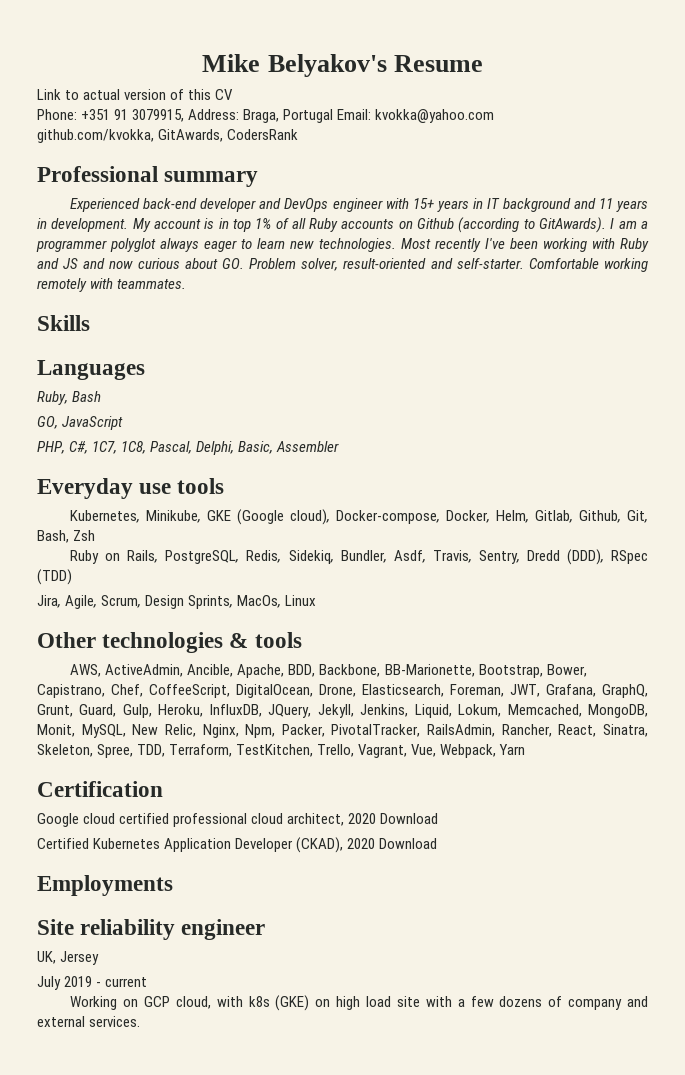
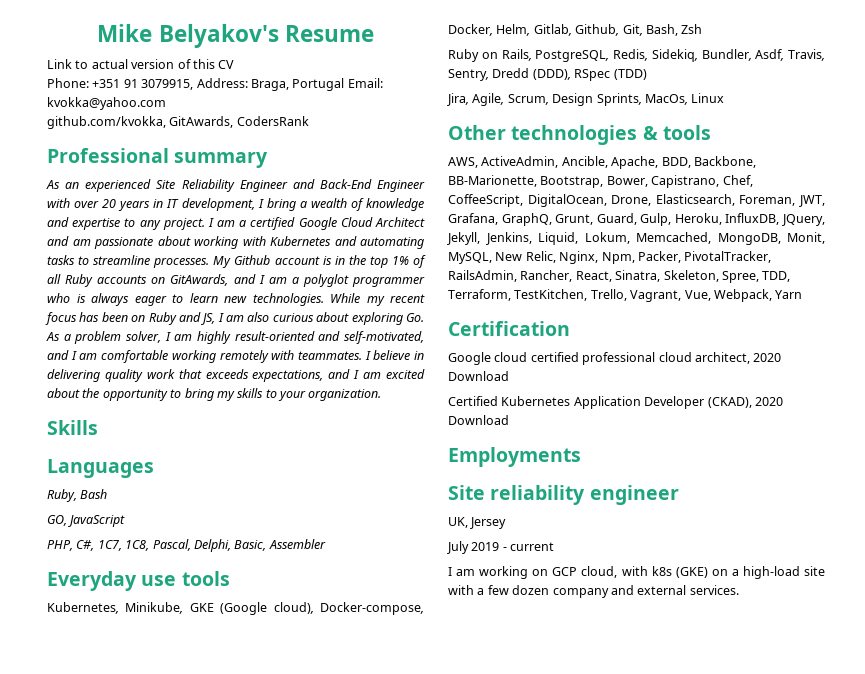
- Experienced back-end developer and DevOps engineer with 15+ years in IT background and 11 years in development. My account is in top 1% of all Ruby accounts on Github (according to GitAwards). I am a programmer polyglot always eager to learn new technologies.
+ As an experienced Site Reliability Engineer and Back-End Engineer with over 20 years in IT development, I bring a wealth of knowledge and expertise to any project. I am a certified Google Cloud Architect and am passionate about working with Kubernetes and automating tasks to streamline processes. My Github account is in the top 1% of all Ruby accounts on GitAwards, and I am a polyglot programmer who is always eager to learn new technologies.
- Most recently I've been working with Ruby and JS and now curious about GO. Problem solver, result-oriented and self-starter. Comfortable working remotely with teammates.
+ While my recent focus has been on Ruby and JS, I am also curious about exploring Go. As a problem solver, I am highly result-oriented and self-motivated, and I am comfortable working remotely with teammates. I believe in delivering quality work that exceeds expectations, and I am excited about the opportunity to bring my skills to your organization.
- Working on GCP cloud, with k8s (GKE) on high load site with a few dozens of company and external services.
+ I am working on GCP cloud, with k8s (GKE) on a high-load site with a few dozen company and external services.

